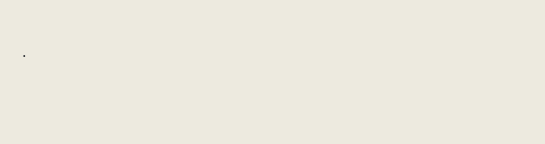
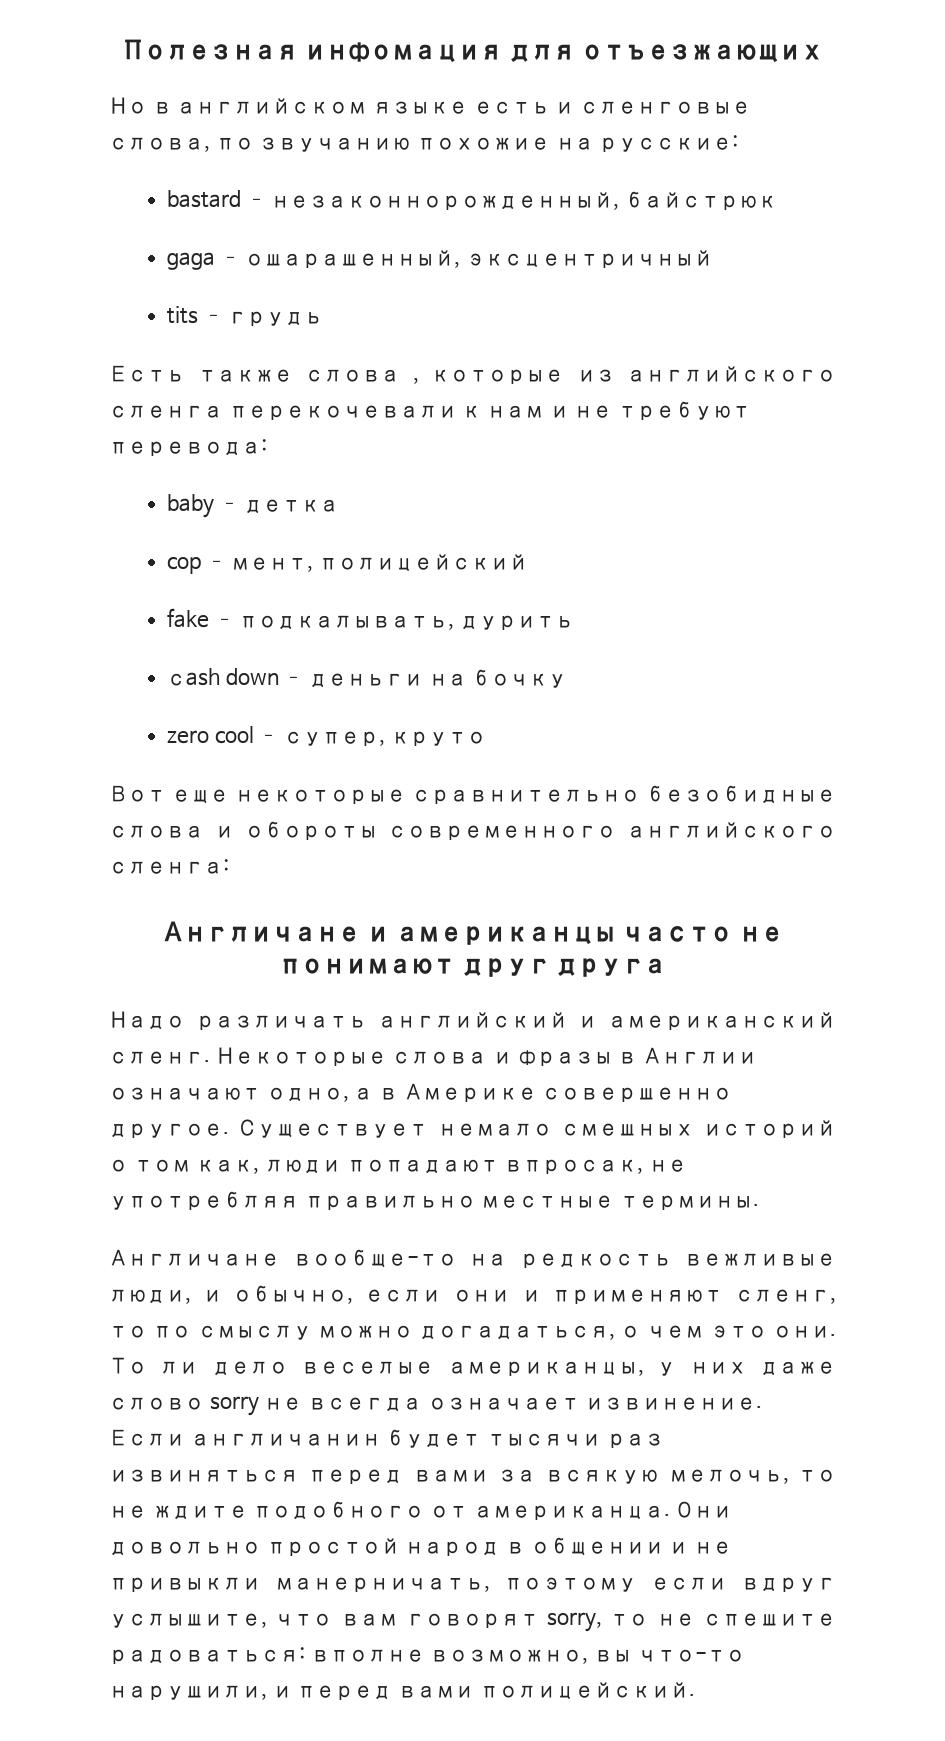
- .
+ Полезная инфомация для отъезжающих
+ Но в английском языке есть и сленговые слова, по звучанию похожие на русские:
+ bastard – незаконнорожденный, байстрюк
+ gaga – ошарашенный, эксцентричный
+ tits – грудь
+ Есть также слова , которые из английского сленга перекочевали к нам и не требуют перевода:
+ baby – детка
+ cop – мент, полицейский
+ fake – подкалывать, дурить
+ сash down – деньги на бочку
+ zero cool – супер, круто
+ Вот еще некоторые сравнительно безобидные слова и обороты современного английского сленга:
+ Англичане и американцы часто не понимают друг друга
+ Надо различать английский и американский сленг. Некоторые слова и фразы в Англии означают одно, а в Америке совершенно другое. Существует немало смешных историй о том как, люди попадают впросак, не употребляя правильно местные термины.
+ Англичане вообще-то на редкость вежливые люди, и обычно, если они и применяют сленг, то по смыслу можно догадаться, о чем это они. То ли дело веселые американцы, у них даже слово sorry не всегда означает извинение. Если англичанин будет тысячи раз извиняться перед вами за всякую мелочь, то не ждите подобного от американца. Они довольно простой народ в общении и не привыкли манерничать, поэтому если вдруг услышите, что вам говорят sorry, то не спешите радоваться: вполне возможно, вы что-то нарушили, и перед вами полицейский.

